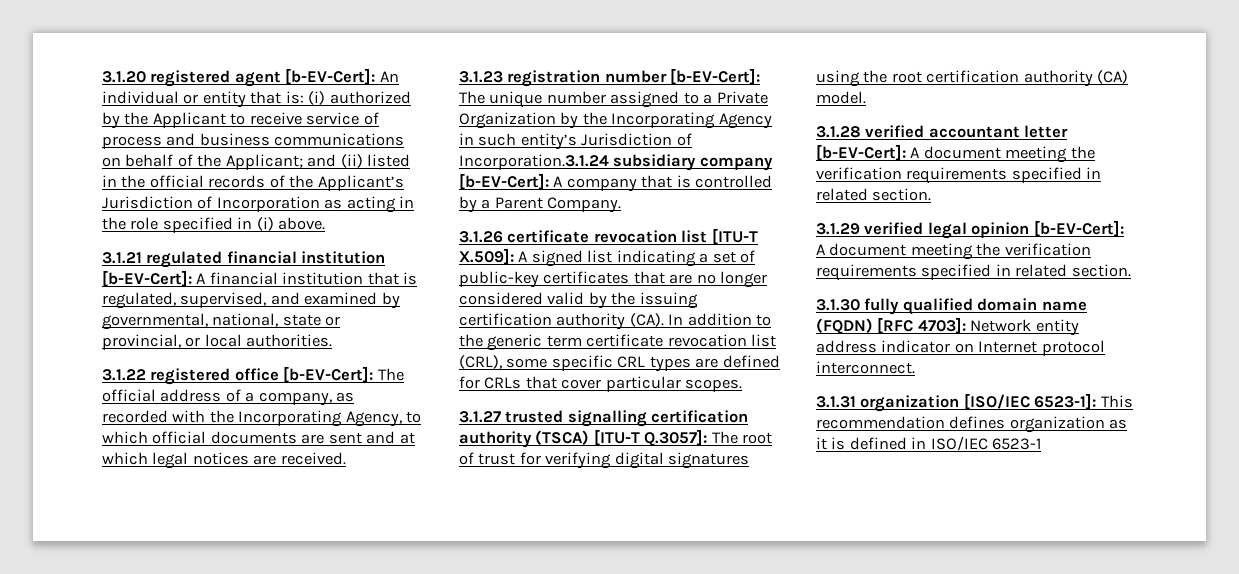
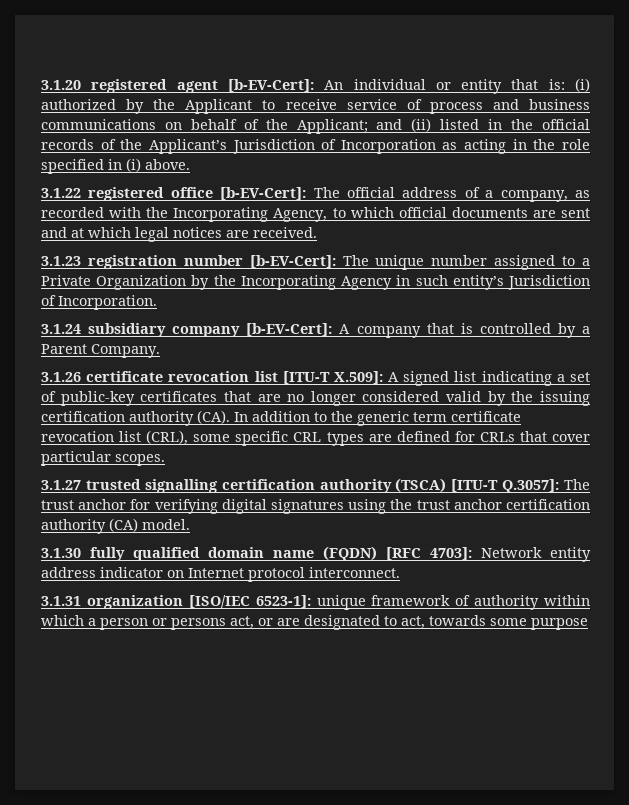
- 3.1.21 regulated financial institution [b-EV-Cert]: A financial institution that is regulated, supervised, and examined by governmental, national, state or provincial, or local authorities.
- 3.1.23 registration number [b-EV-Cert]: The unique number assigned to a Private Organization by the Incorporating Agency in such entity’s Jurisdiction of Incorporation.3.1.24 subsidiary company [b-EV-Cert]: A company that is controlled by a Parent Company.
+ 3.1.23 registration number [b-EV-Cert]: The unique number assigned to a Private Organization by the Incorporating Agency in such entity’s Jurisdiction of Incorporation.
+ 3.1.24 subsidiary company [b-EV-Cert]: A company that is controlled by a Parent Company.
- 3.1.27 trusted signalling certification authority (TSCA) [ITU-T Q.3057]: The root of trust for verifying digital signatures using the root certification authority (CA) model.
+ 3.1.27 trusted signalling certification authority (TSCA) [ITU-T Q.3057]: The trust anchor for verifying digital signatures using the trust anchor certification authority (CA) model.
- 3.1.28 verified accountant letter [b-EV-Cert]: A document meeting the verification requirements specified in related section.
- 3.1.29 verified legal opinion [b-EV-Cert]: A document meeting the verification requirements specified in related section.
- 3.1.31 organization [ISO/IEC 6523-1]: This recommendation defines organization as it is defined in ISO/IEC 6523-1
+ 3.1.31 organization [ISO/IEC 6523-1]: unique framework of authority within which a person or persons act, or are designated to act, towards some purpose

